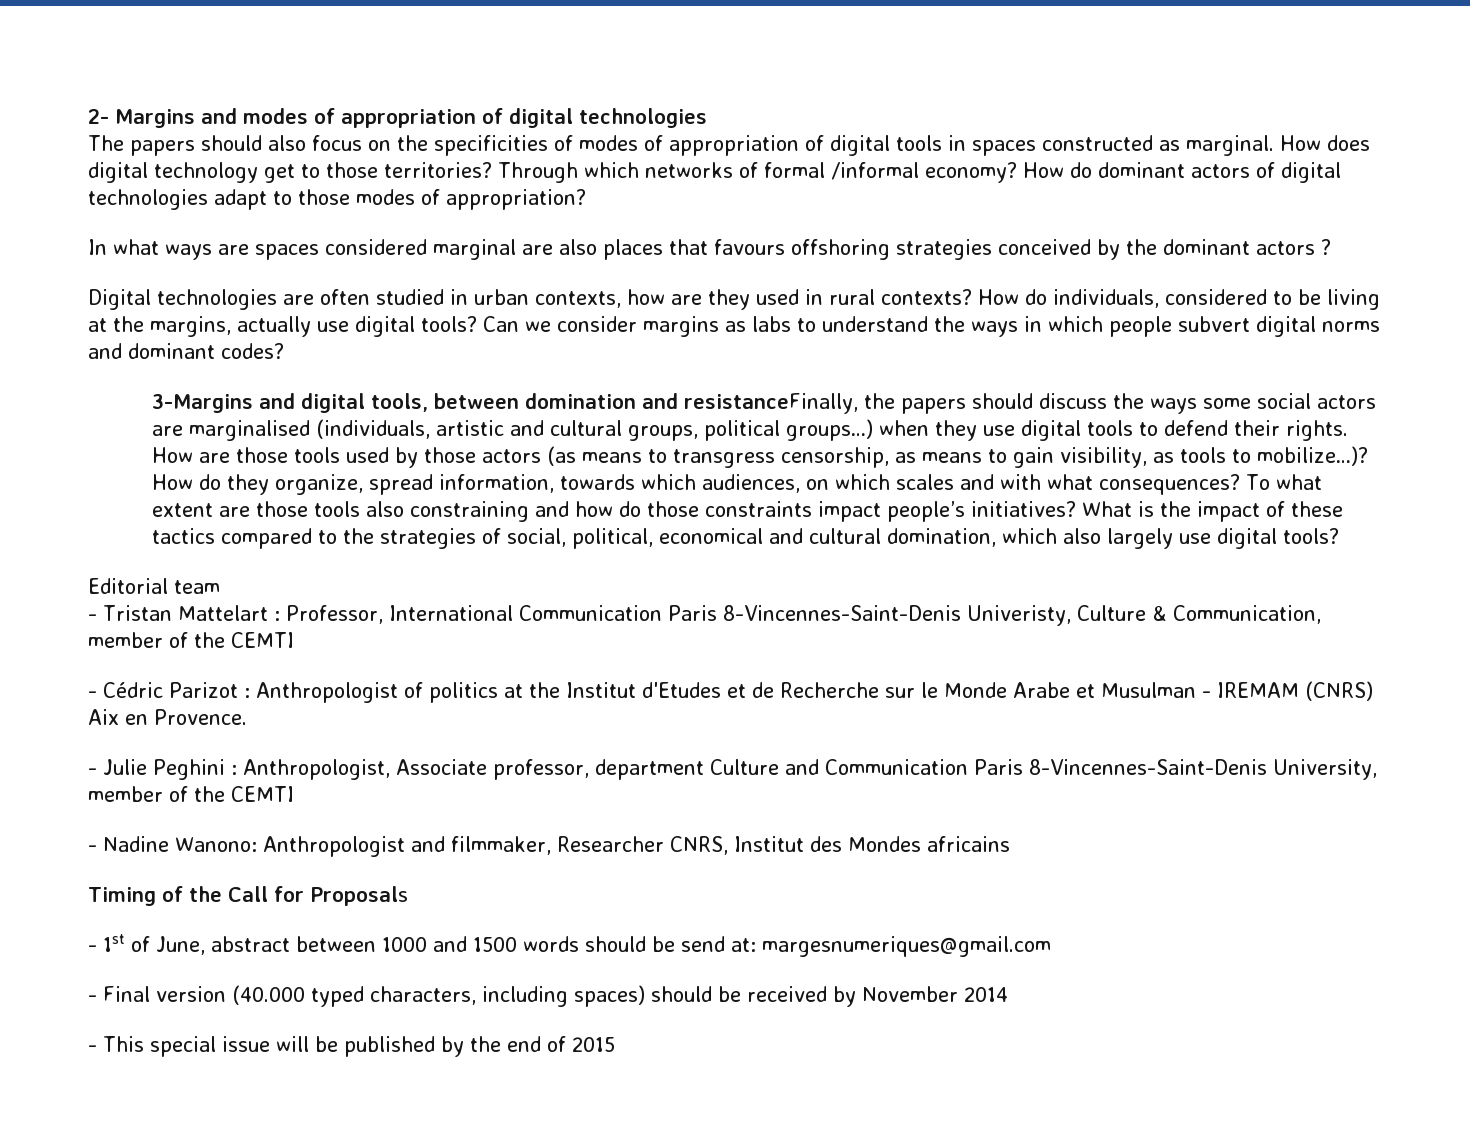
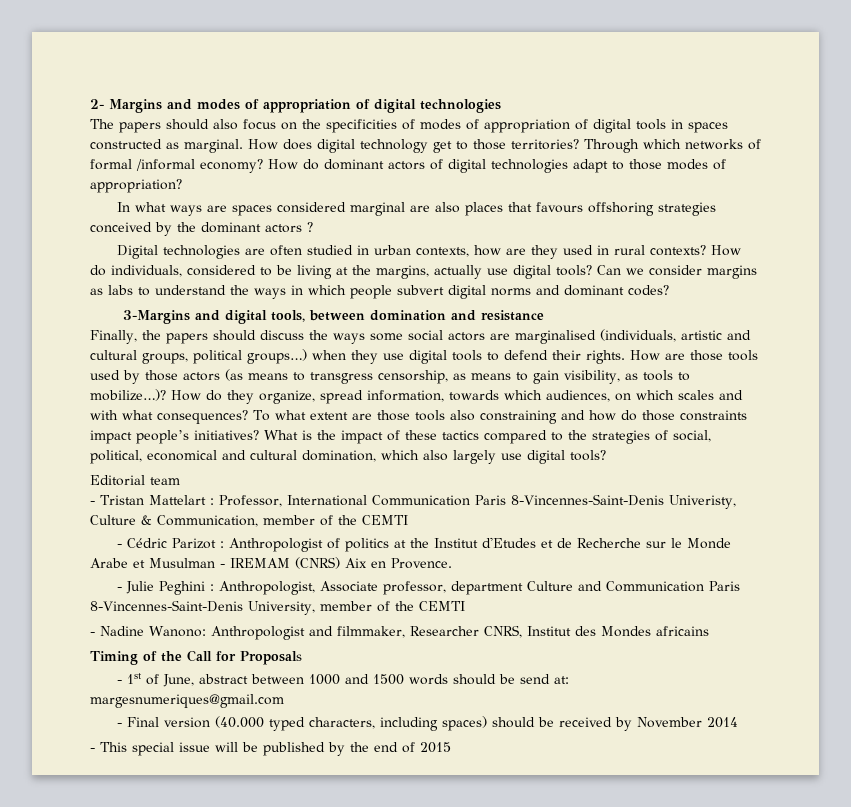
- 3-Margins and digital tools, between domination and resistanceFinally, the papers should discuss the ways some social actors are marginalised (individuals, artistic and cultural groups, political groups…) when they use digital tools to defend their rights.
+ 3-Margins and digital tools, between domination and resistance
+ Finally, the papers should discuss the ways some social actors are marginalised (individuals, artistic and cultural groups, political groups…) when they use digital tools to defend their rights.

